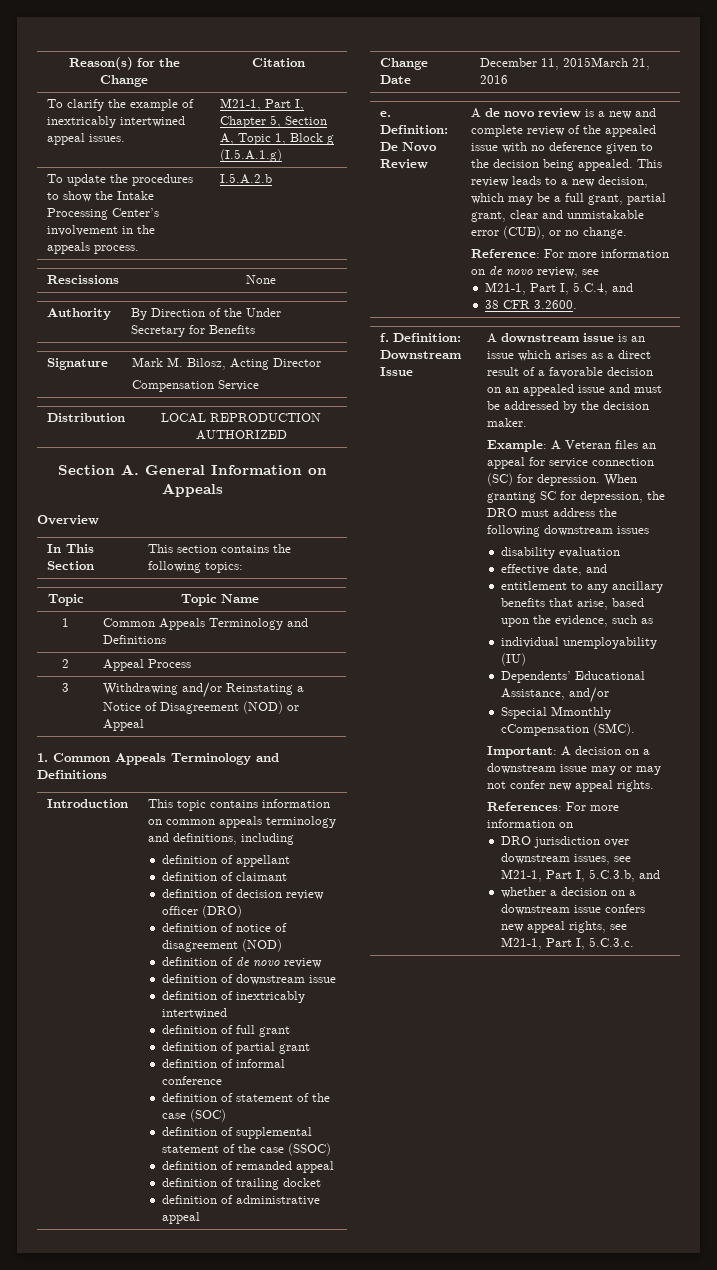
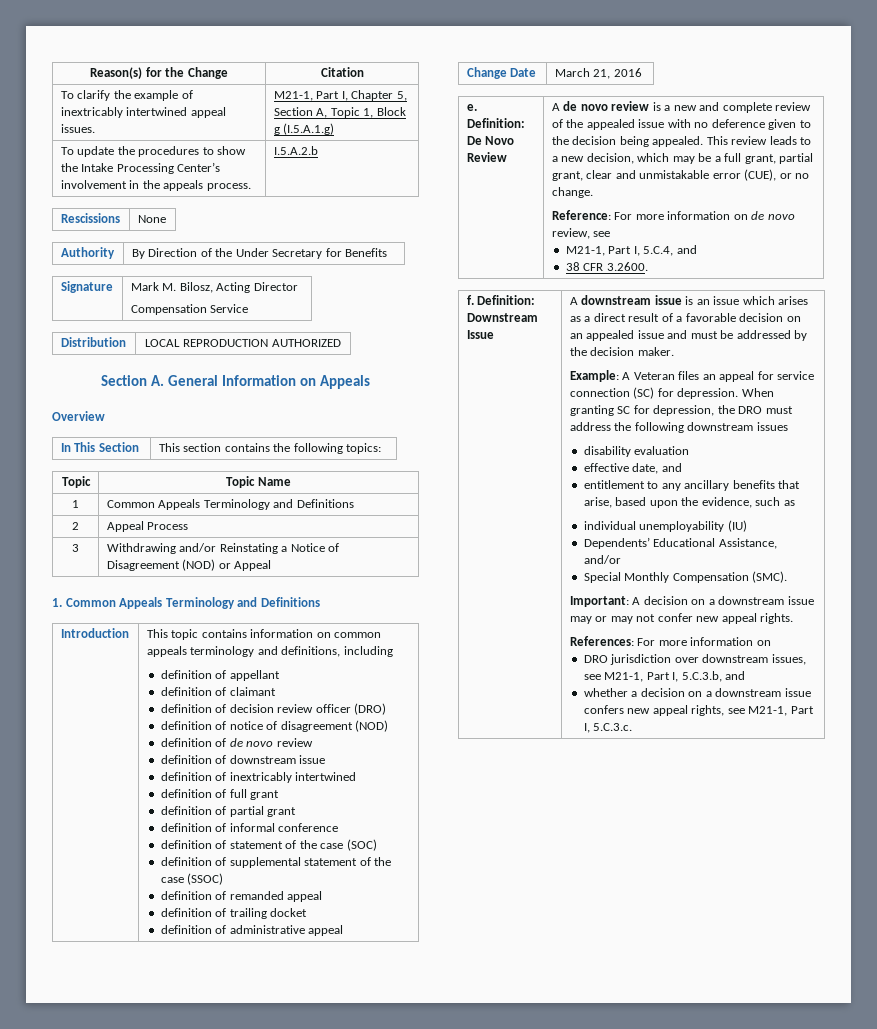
- Change Date | December 11, 2015March 21, 2016
+ Change Date | March 21, 2016
- Sspecial Mmonthly cCompensation (SMC).
+ Special Monthly Compensation (SMC).

